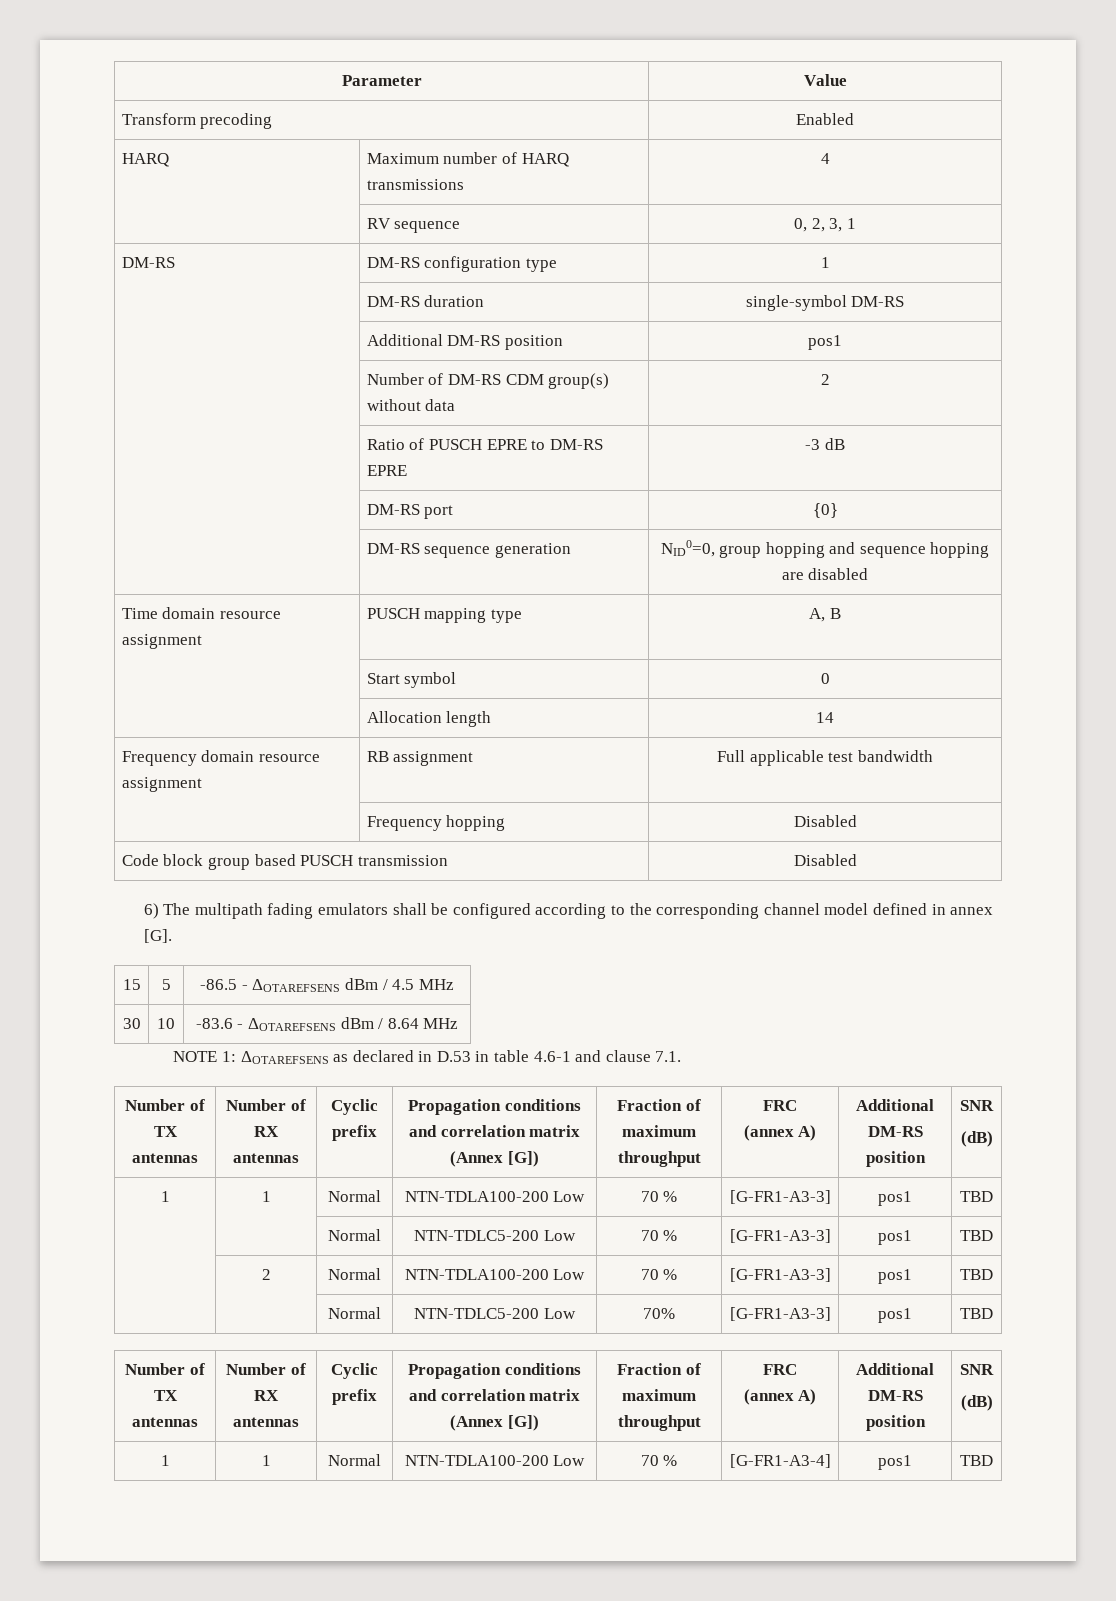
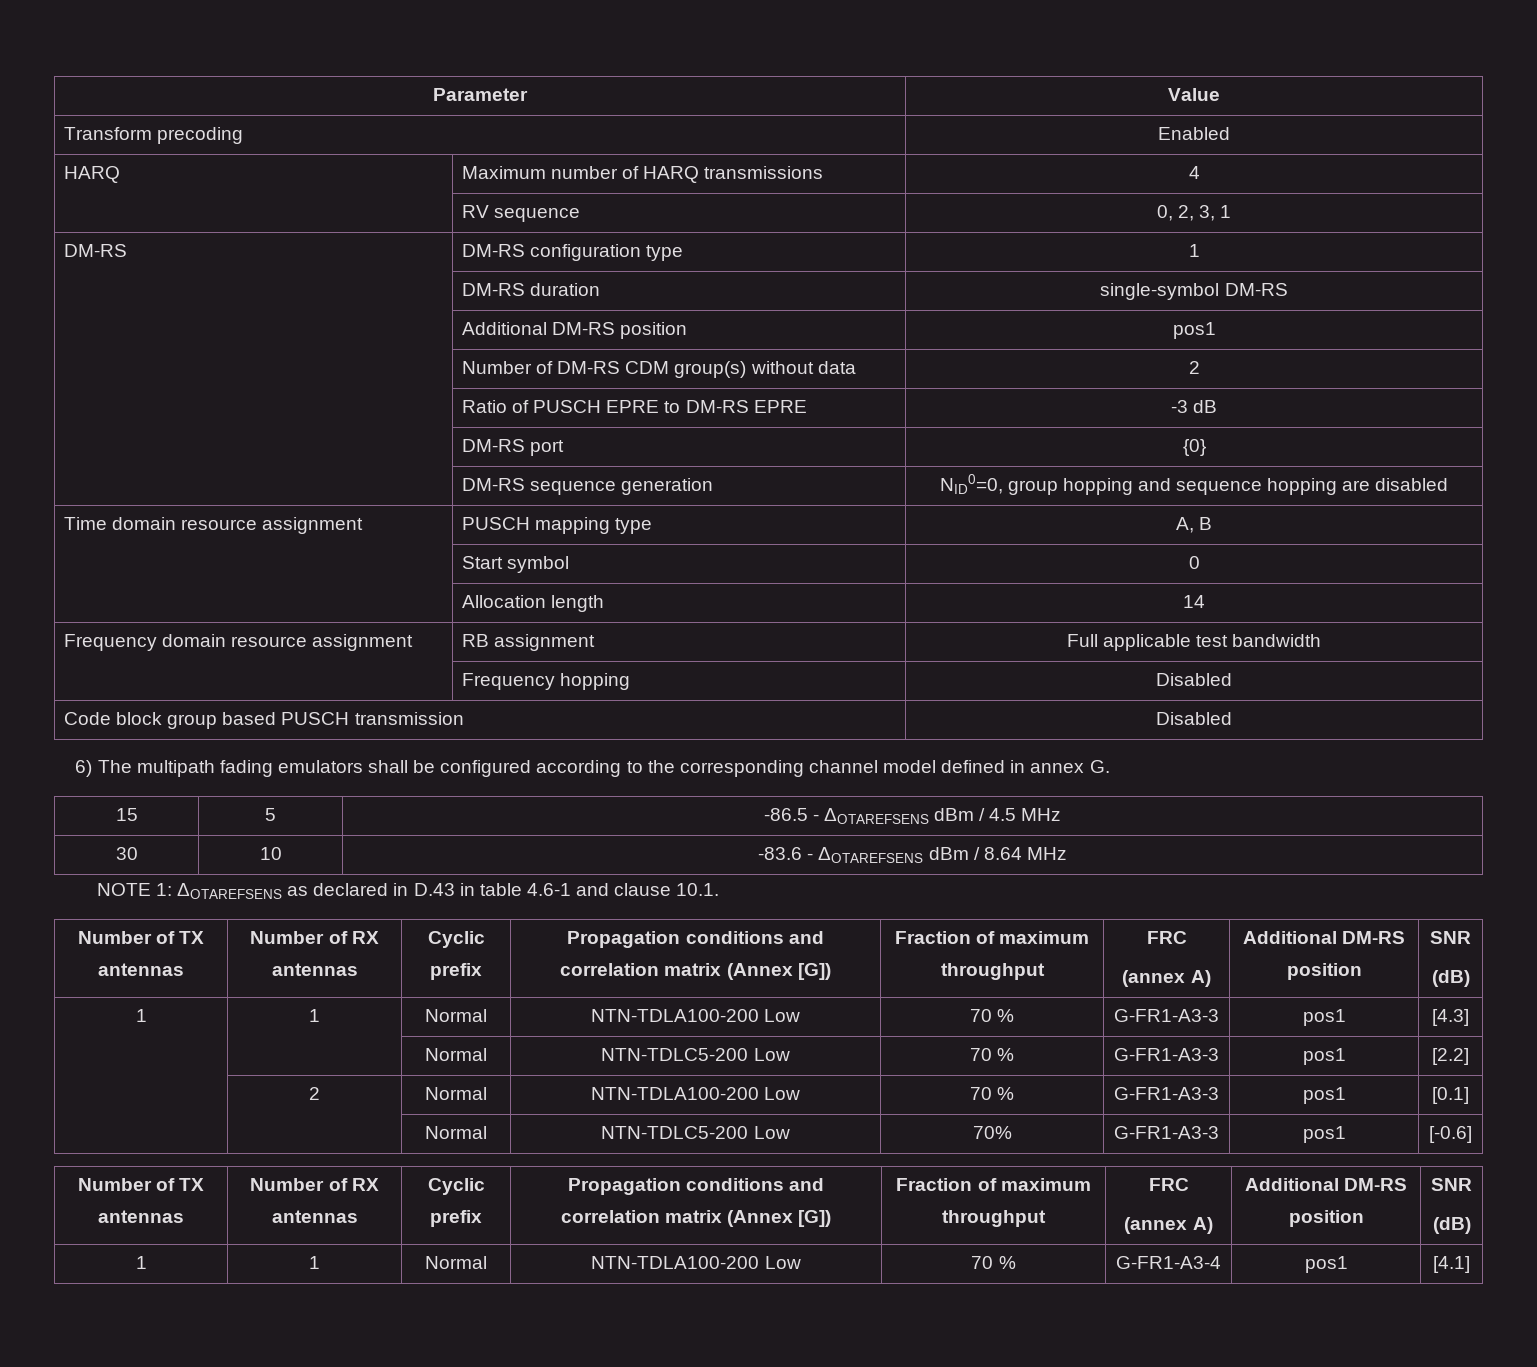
- 6) The multipath fading emulators shall be configured according to the corresponding channel model defined in annex [G].
+ 6) The multipath fading emulators shall be configured according to the corresponding channel model defined in annex G.
- NOTE 1: ΔOTAREFSENS as declared in D.53 in table 4.6-1 and clause 7.1.
+ NOTE 1: ΔOTAREFSENS as declared in D.43 in table 4.6-1 and clause 10.1.
- 1 | 1 | Normal | NTN-TDLA100-200 Low | 70 % | [G-FR1-A3-3] | pos1 | TBD
+ 1 | 1 | Normal | NTN-TDLA100-200 Low | 70 % | G-FR1-A3-3 | pos1 | [4.3]
- | | Normal | NTN-TDLC5-200 Low | 70 % | [G-FR1-A3-3] | pos1 | TBD
+ | | Normal | NTN-TDLC5-200 Low | 70 % | G-FR1-A3-3 | pos1 | [2.2]
- | 2 | Normal | NTN-TDLA100-200 Low | 70 % | [G-FR1-A3-3] | pos1 | TBD
+ | 2 | Normal | NTN-TDLA100-200 Low | 70 % | G-FR1-A3-3 | pos1 | [0.1]
- | | Normal | NTN-TDLC5-200 Low | 70% | [G-FR1-A3-3] | pos1 | TBD
+ | | Normal | NTN-TDLC5-200 Low | 70% | G-FR1-A3-3 | pos1 | [-0.6]
- 1 | 1 | Normal | NTN-TDLA100-200 Low | 70 % | [G-FR1-A3-4] | pos1 | TBD
+ 1 | 1 | Normal | NTN-TDLA100-200 Low | 70 % | G-FR1-A3-4 | pos1 | [4.1]

